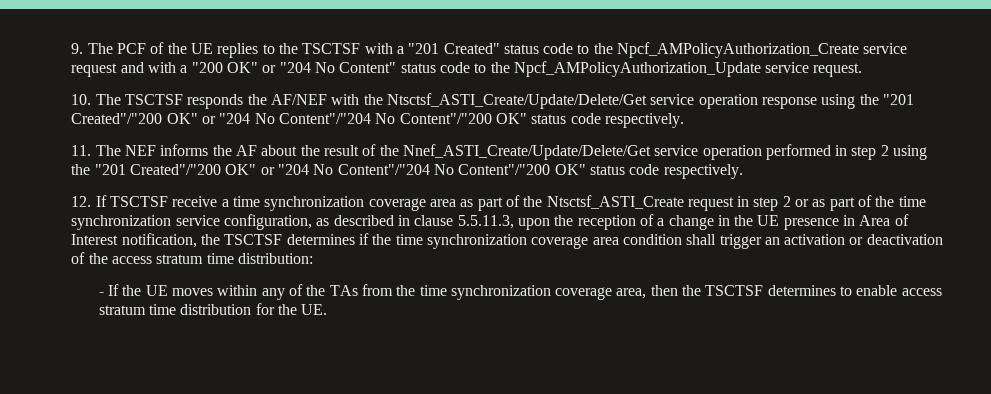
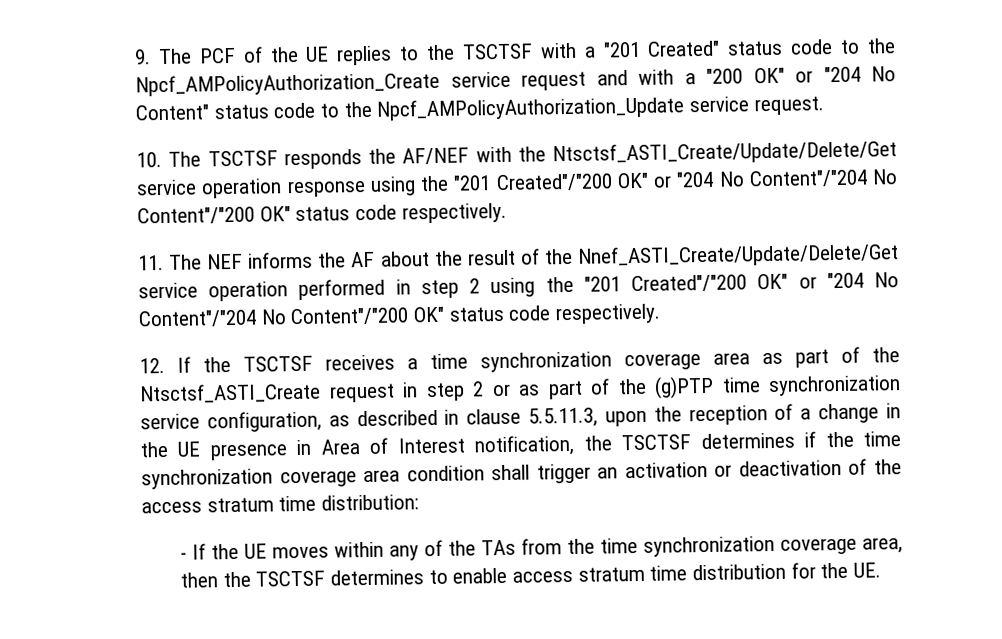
- 12. If TSCTSF receive a time synchronization coverage area as part of the Ntsctsf_ASTI_Create request in step 2 or as part of the time synchronization service configuration, as described in clause 5.5.11.3, upon the reception of a change in the UE presence in Area of Interest notification, the TSCTSF determines if the time synchronization coverage area condition shall trigger an activation or deactivation of the access stratum time distribution:
+ 12. If the TSCTSF receives a time synchronization coverage area as part of the Ntsctsf_ASTI_Create request in step 2 or as part of the (g)PTP time synchronization service configuration, as described in clause 5.5.11.3, upon the reception of a change in the UE presence in Area of Interest notification, the TSCTSF determines if the time synchronization coverage area condition shall trigger an activation or deactivation of the access stratum time distribution:

